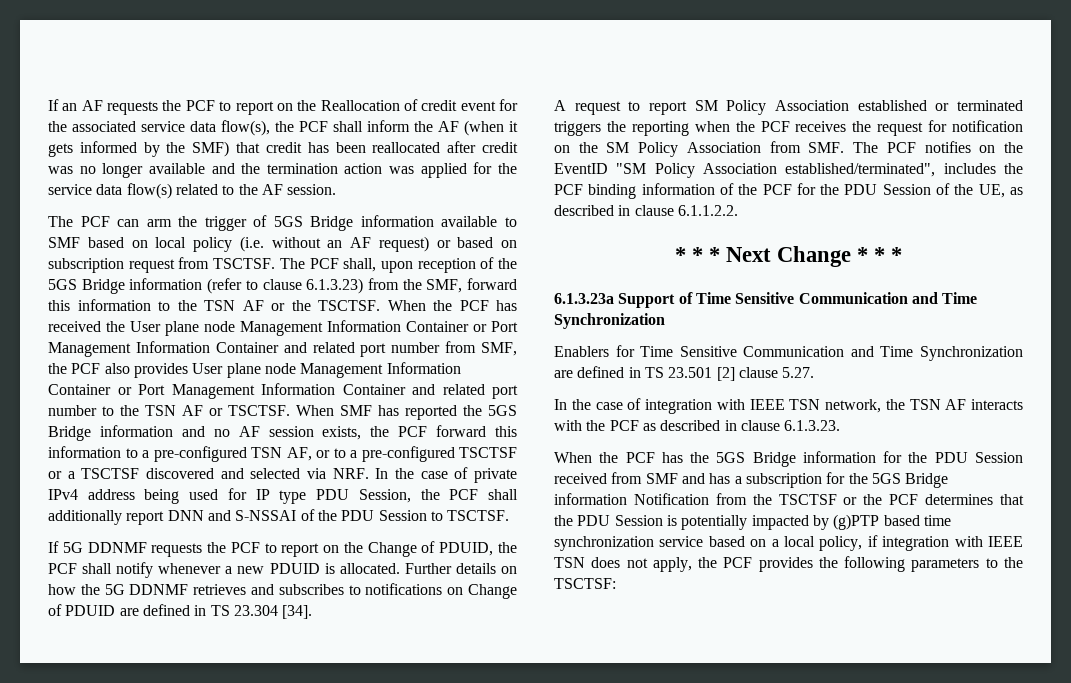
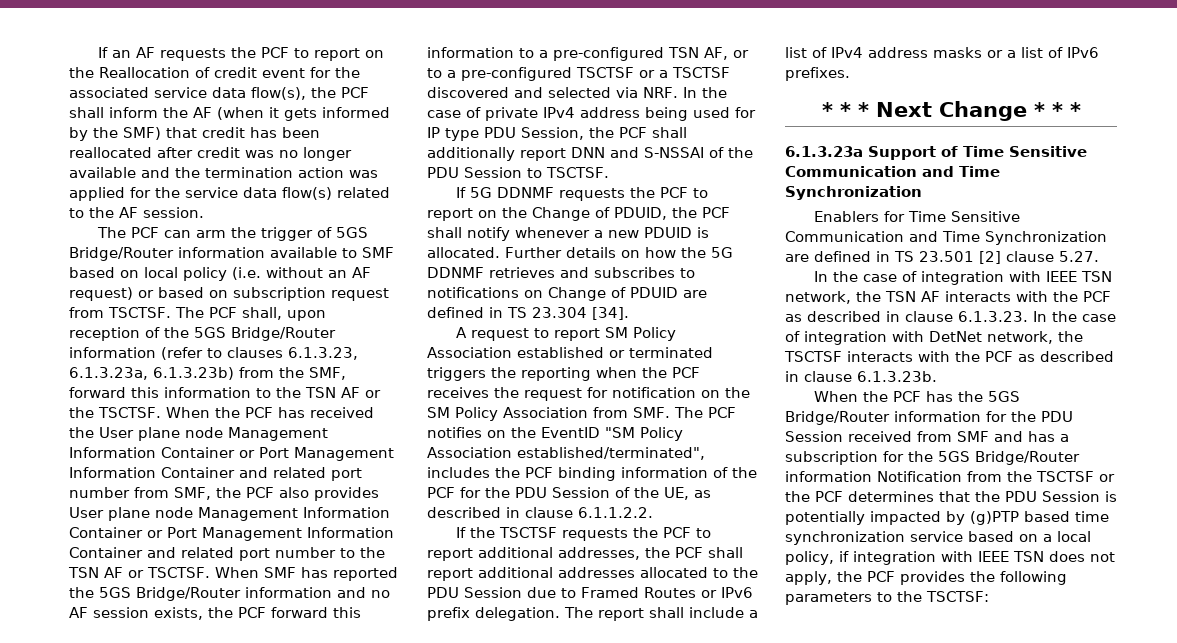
- The PCF can arm the trigger of 5GS Bridge information available to SMF based on local policy (i.e. without an AF request) or based on subscription request from TSCTSF.
+ The PCF can arm the trigger of 5GS Bridge/Router information available to SMF based on local policy (i.e. without an AF request) or based on subscription request from TSCTSF.
- The PCF shall, upon reception of the 5GS Bridge information (refer to clause 6.1.3.23) from the SMF, forward this information to the TSN AF or the TSCTSF.
+ The PCF shall, upon reception of the 5GS Bridge/Router information (refer to clauses 6.1.3.23, 6.1.3.23a, 6.1.3.23b) from the SMF, forward this information to the TSN AF or the TSCTSF.
- When SMF has reported the 5GS Bridge information and no AF session exists, the PCF forward this information to a pre-configured TSN AF, or to a pre-configured TSCTSF or a TSCTSF discovered and selected via NRF. In the case of private IPv4 address being used for IP type PDU Session, the PCF shall additionally report DNN and S-NSSAI of the PDU Session to TSCTSF.
+ When SMF has reported the 5GS Bridge/Router information and no AF session exists, the PCF forward this information to a pre-configured TSN AF, or to a pre-configured TSCTSF or a TSCTSF discovered and selected via NRF. In the case of private IPv4 address being used for IP type PDU Session, the PCF shall additionally report DNN and S-NSSAI of the PDU Session to TSCTSF.
+ If the TSCTSF requests the PCF to report additional addresses, the PCF shall report additional addresses allocated to the PDU Session due to Framed Routes or IPv6 prefix delegation. The report shall include a list of IPv4 address masks or a list of IPv6 prefixes.
- In the case of integration with IEEE TSN network, the TSN AF interacts with the PCF as described in clause 6.1.3.23.
+ In the case of integration with IEEE TSN network, the TSN AF interacts with the PCF as described in clause 6.1.3.23. In the case of integration with DetNet network, the TSCTSF interacts with the PCF as described in clause 6.1.3.23b.
- When the PCF has the 5GS Bridge information for the PDU Session received from SMF and has a subscription for the 5GS Bridge information Notification from the TSCTSF or the PCF determines that the PDU Session is potentially impacted by (g)PTP based time synchronization service based on a local policy, if integration with IEEE TSN does not apply, the PCF provides the following parameters to the TSCTSF:
+ When the PCF has the 5GS Bridge/Router information for the PDU Session received from SMF and has a subscription for the 5GS Bridge/Router information Notification from the TSCTSF or the PCF determines that the PDU Session is potentially impacted by (g)PTP based time synchronization service based on a local policy, if integration with IEEE TSN does not apply, the PCF provides the following parameters to the TSCTSF:

